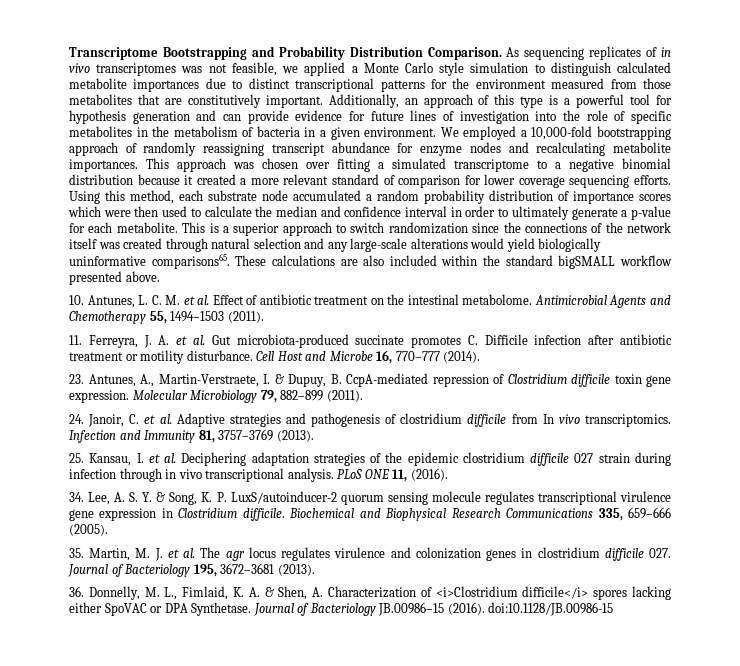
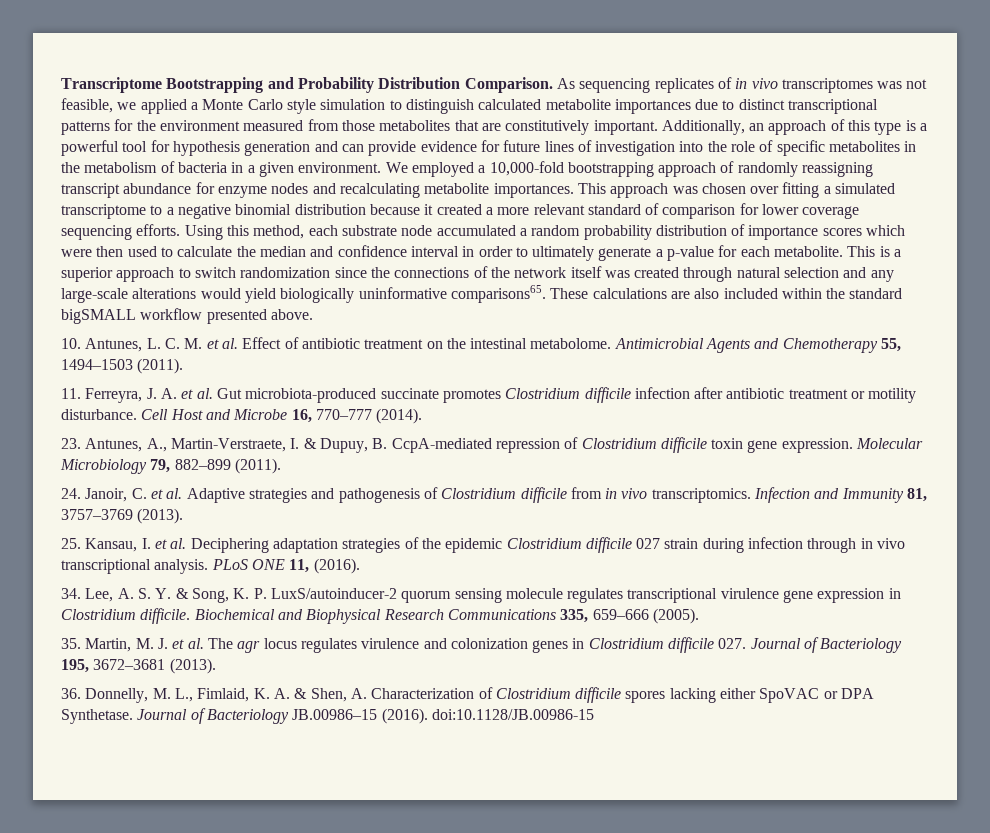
- 11. Ferreyra, J. A. et al. Gut microbiota-produced succinate promotes C. Difficile infection after antibiotic treatment or motility disturbance.
+ 11. Ferreyra, J. A. et al. Gut microbiota-produced succinate promotes Clostridium difficile infection after antibiotic treatment or motility disturbance.
- 24. Janoir, C. et al. Adaptive strategies and pathogenesis of clostridium difficile from In vivo transcriptomics.
+ 24. Janoir, C. et al. Adaptive strategies and pathogenesis of Clostridium difficile from in vivo transcriptomics.
- 25. Kansau, I. et al. Deciphering adaptation strategies of the epidemic clostridium difficile 027 strain during infection through in vivo transcriptional analysis.
+ 25. Kansau, I. et al. Deciphering adaptation strategies of the epidemic Clostridium difficile 027 strain during infection through in vivo transcriptional analysis.
- 35. Martin, M. J. et al. The agr locus regulates virulence and colonization genes in clostridium difficile 027. Journal of Bacteriology 195, 3672–3681 (2013).
+ 35. Martin, M. J. et al. The agr locus regulates virulence and colonization genes in Clostridium difficile 027. Journal of Bacteriology 195, 3672–3681 (2013).
- 36. Donnelly, M. L., Fimlaid, K. A. & Shen, A. Characterization of <i>Clostridium difficile</i> spores lacking either SpoVAC or DPA Synthetase.
+ 36. Donnelly, M. L., Fimlaid, K. A. & Shen, A. Characterization of Clostridium difficile spores lacking either SpoVAC or DPA Synthetase.

